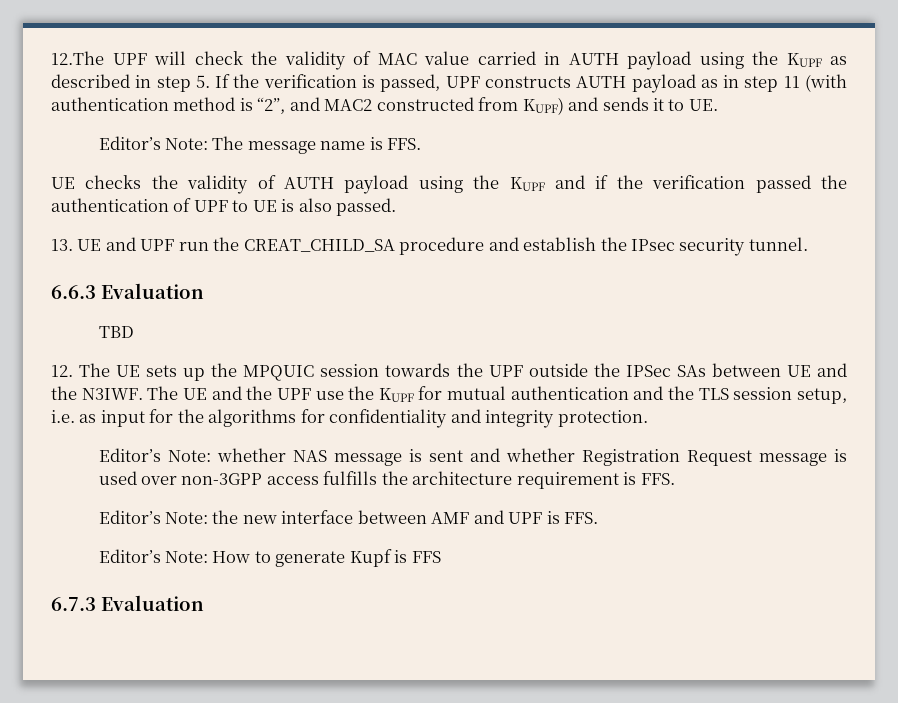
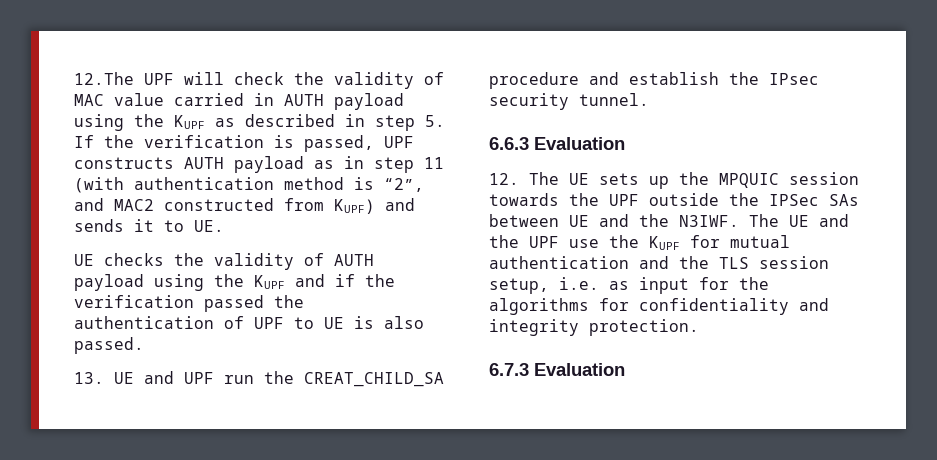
- Editor’s Note: The message name is FFS.
- TBD
- Editor’s Note: whether NAS message is sent and whether Registration Request message is used over non-3GPP access fulfills the architecture requirement is FFS.
- Editor’s Note: the new interface between AMF and UPF is FFS.
- Editor’s Note: How to generate Kupf is FFS

